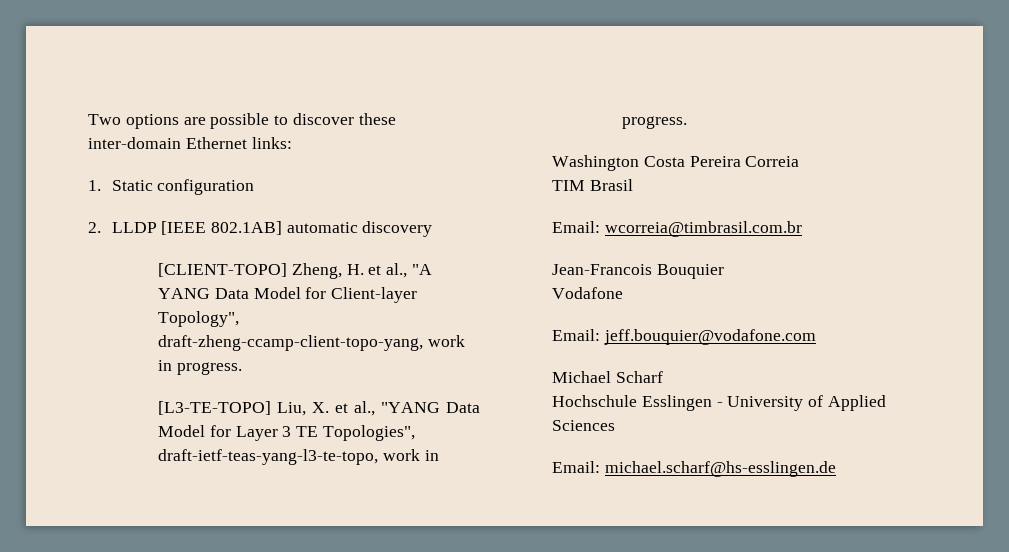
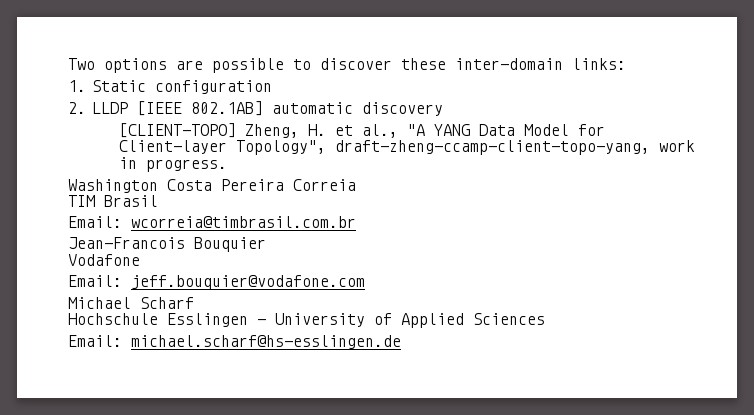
- Two options are possible to discover these inter-domain Ethernet links:
+ Two options are possible to discover these inter-domain links:
- [L3-TE-TOPO] Liu, X. et al., "YANG Data Model for Layer 3 TE Topologies", draft-ietf-teas-yang-l3-te-topo, work in progress.

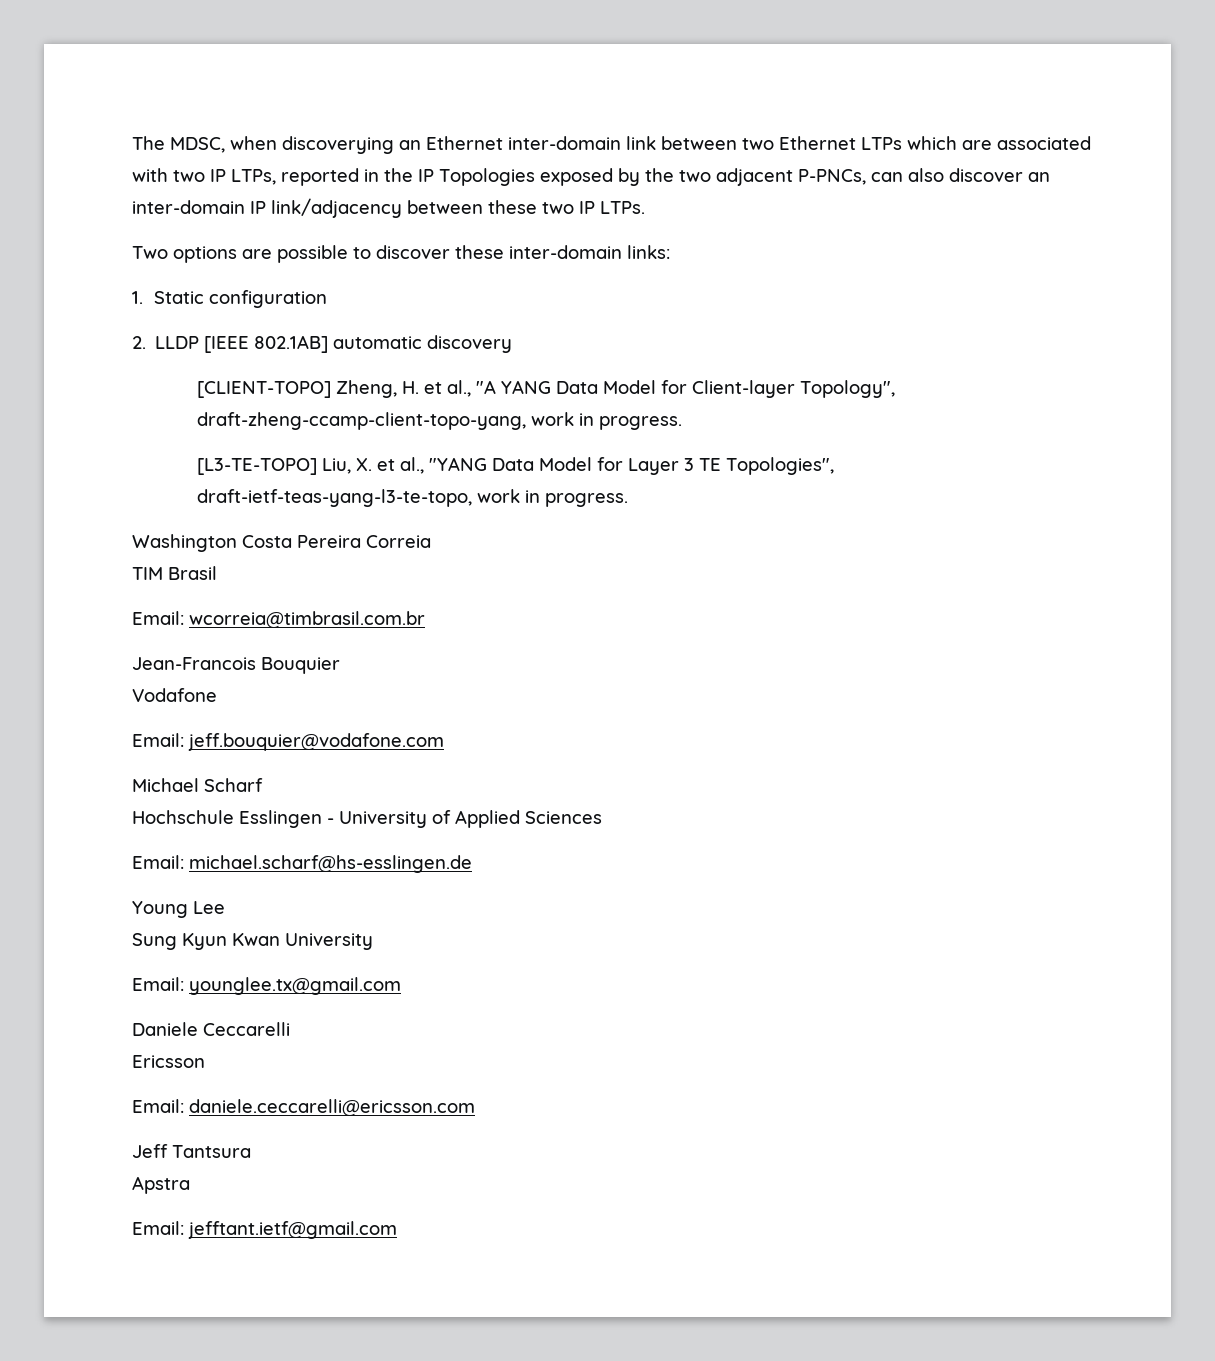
+ The MDSC, when discoverying an Ethernet inter-domain link between two Ethernet LTPs which are associated with two IP LTPs, reported in the IP Topologies exposed by the two adjacent P-PNCs, can also discover an inter-domain IP link/adjacency between these two IP LTPs.
+ [L3-TE-TOPO] Liu, X. et al., "YANG Data Model for Layer 3 TE Topologies", draft-ietf-teas-yang-l3-te-topo, work in progress.
+ Young Lee
+ Sung Kyun Kwan University
+ Email: younglee.tx@gmail.com
+ Daniele Ceccarelli
+ Ericsson
+ Email: daniele.ceccarelli@ericsson.com
+ Jeff Tantsura
+ Apstra
+ Email: jefftant.ietf@gmail.com

